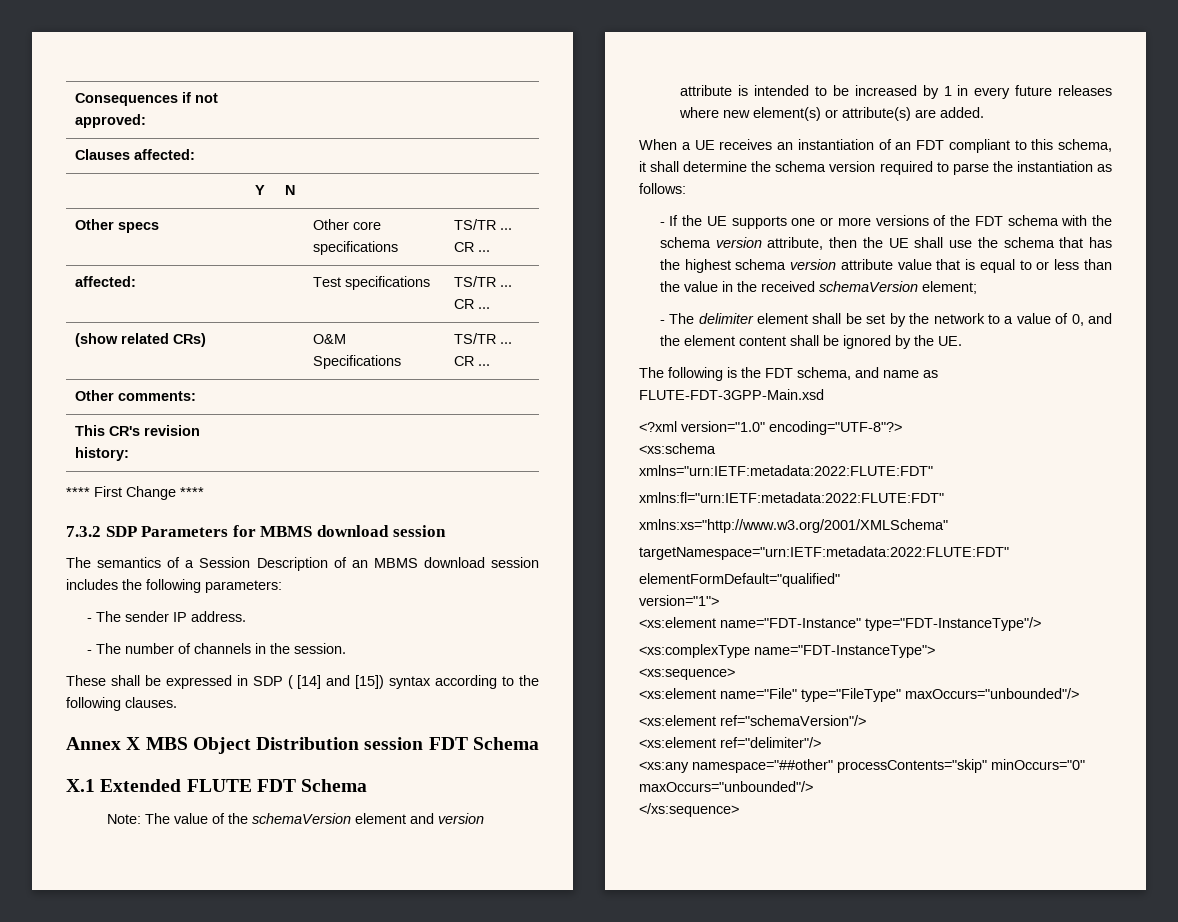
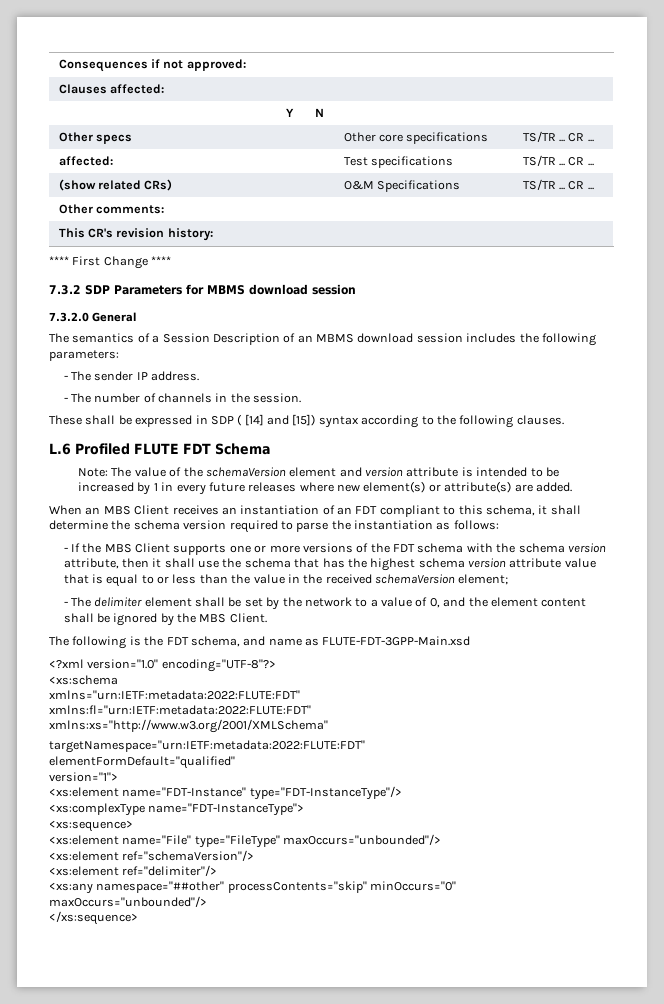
+ 7.3.2.0 General
- Annex X MBS Object Distribution session FDT Schema
- X.1 Extended FLUTE FDT Schema
+ L.6 Profiled FLUTE FDT Schema
- When a UE receives an instantiation of an FDT compliant to this schema, it shall determine the schema version required to parse the instantiation as follows:
+ When an MBS Client receives an instantiation of an FDT compliant to this schema, it shall determine the schema version required to parse the instantiation as follows:
- - If the UE supports one or more versions of the FDT schema with the schema version attribute, then the UE shall use the schema that has the highest schema version attribute value that is equal to or less than the value in the received schemaVersion element;
+ - If the MBS Client supports one or more versions of the FDT schema with the schema version attribute, then it shall use the schema that has the highest schema version attribute value that is equal to or less than the value in the received schemaVersion element;
- - The delimiter element shall be set by the network to a value of 0, and the element content shall be ignored by the UE.
+ - The delimiter element shall be set by the network to a value of 0, and the element content shall be ignored by the MBS Client.

